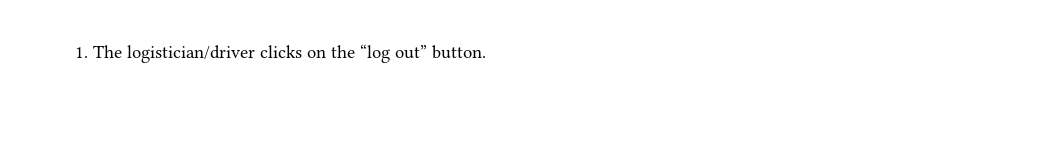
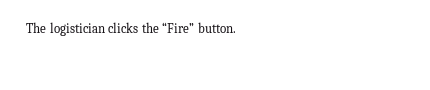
- 1. The logistician/driver clicks on the “log out” button.
+ The logistician clicks the “Fire” button.

